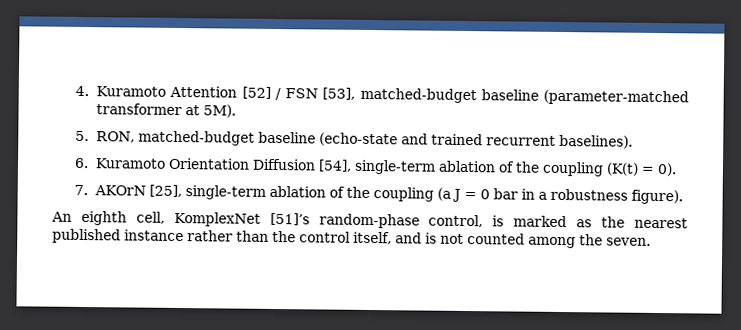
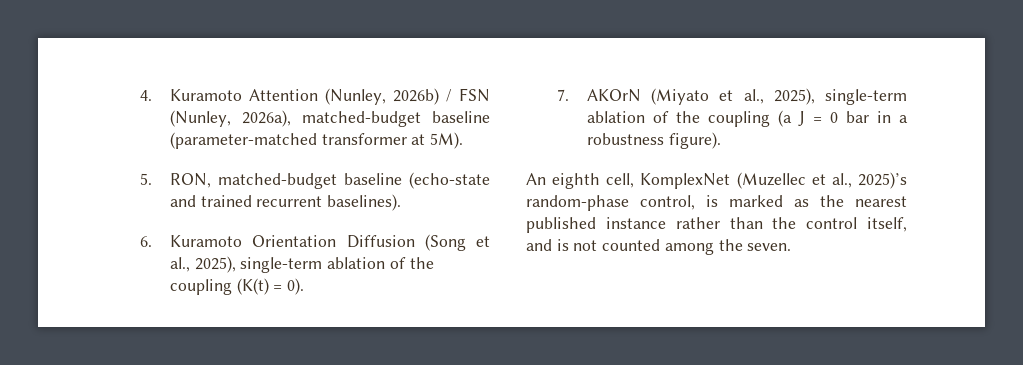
- 4. Kuramoto Attention [52] / FSN [53], matched-budget baseline (parameter-matched transformer at 5M).
+ 4. Kuramoto Attention (Nunley, 2026b) / FSN (Nunley, 2026a), matched-budget baseline (parameter-matched transformer at 5M).
- 6. Kuramoto Orientation Diffusion [54], single-term ablation of the coupling (K(t) = 0).
+ 6. Kuramoto Orientation Diffusion (Song et al., 2025), single-term ablation of the coupling (K(t) = 0).
- 7. AKOrN [25], single-term ablation of the coupling (a J = 0 bar in a robustness figure).
+ 7. AKOrN (Miyato et al., 2025), single-term ablation of the coupling (a J = 0 bar in a robustness figure).
- An eighth cell, KomplexNet [51]’s random-phase control, is marked as the nearest published instance rather than the control itself, and is not counted among the seven.
+ An eighth cell, KomplexNet (Muzellec et al., 2025)’s random-phase control, is marked as the nearest published instance rather than the control itself, and is not counted among the seven.

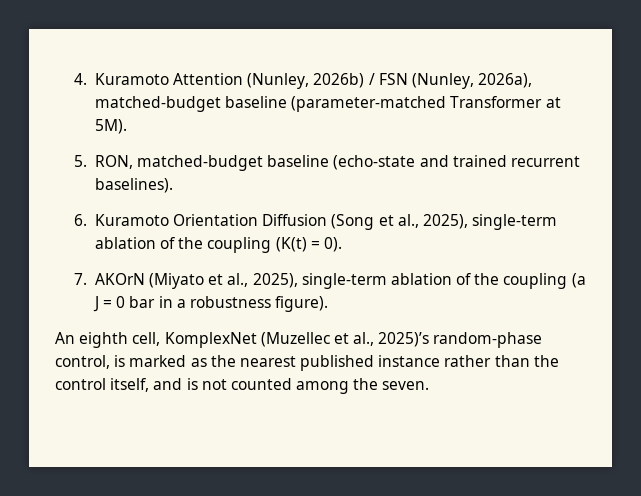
- 4. Kuramoto Attention (Nunley, 2026b) / FSN (Nunley, 2026a), matched-budget baseline (parameter-matched transformer at 5M).
+ 4. Kuramoto Attention (Nunley, 2026b) / FSN (Nunley, 2026a), matched-budget baseline (parameter-matched Transformer at 5M).

